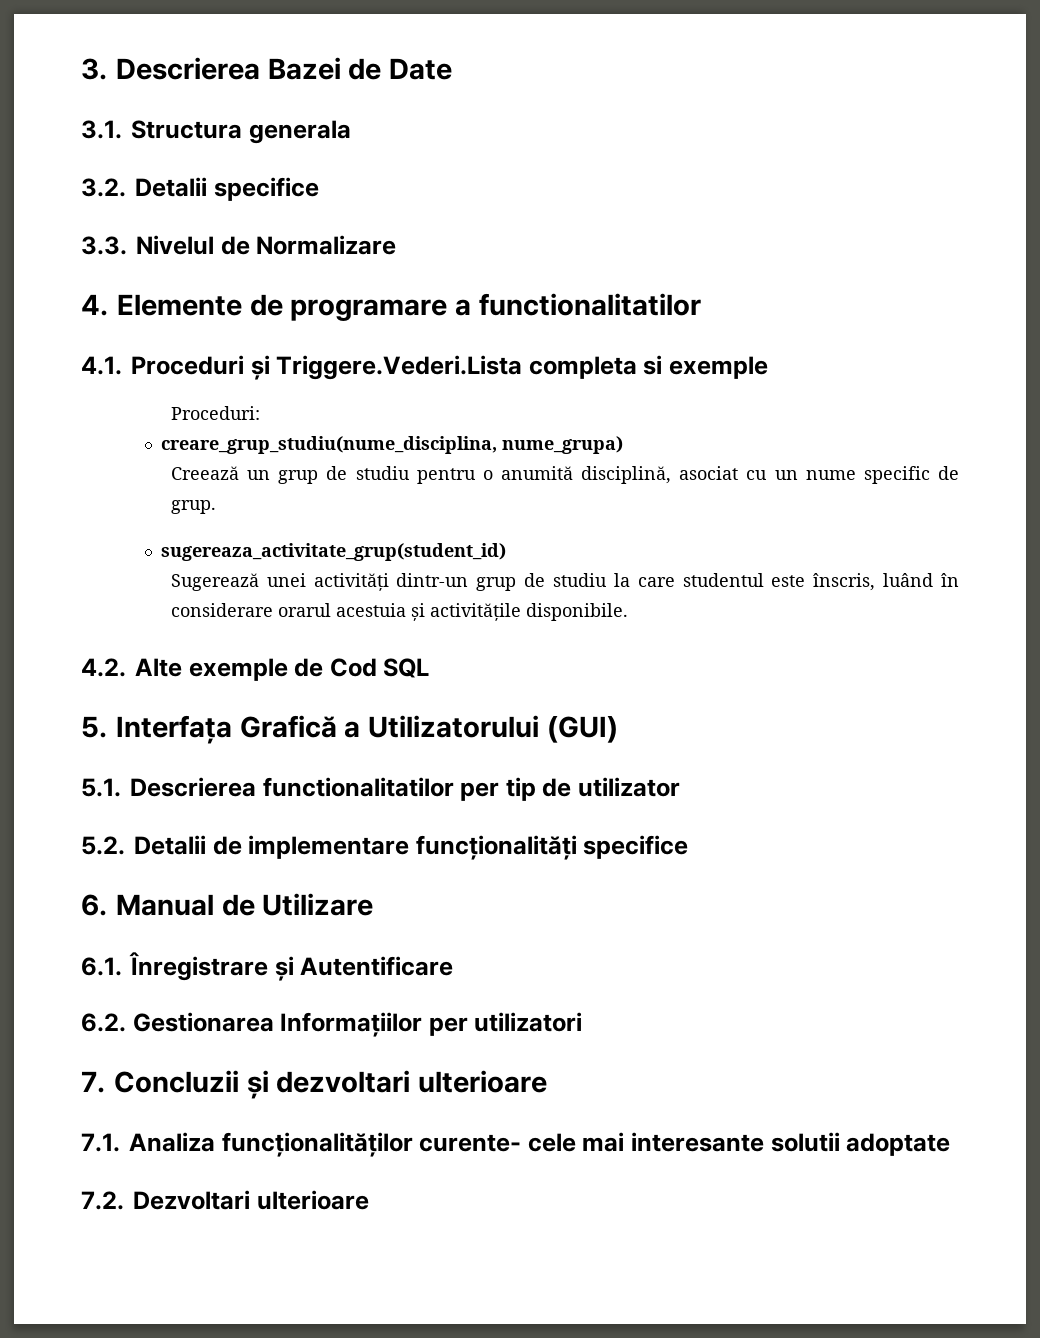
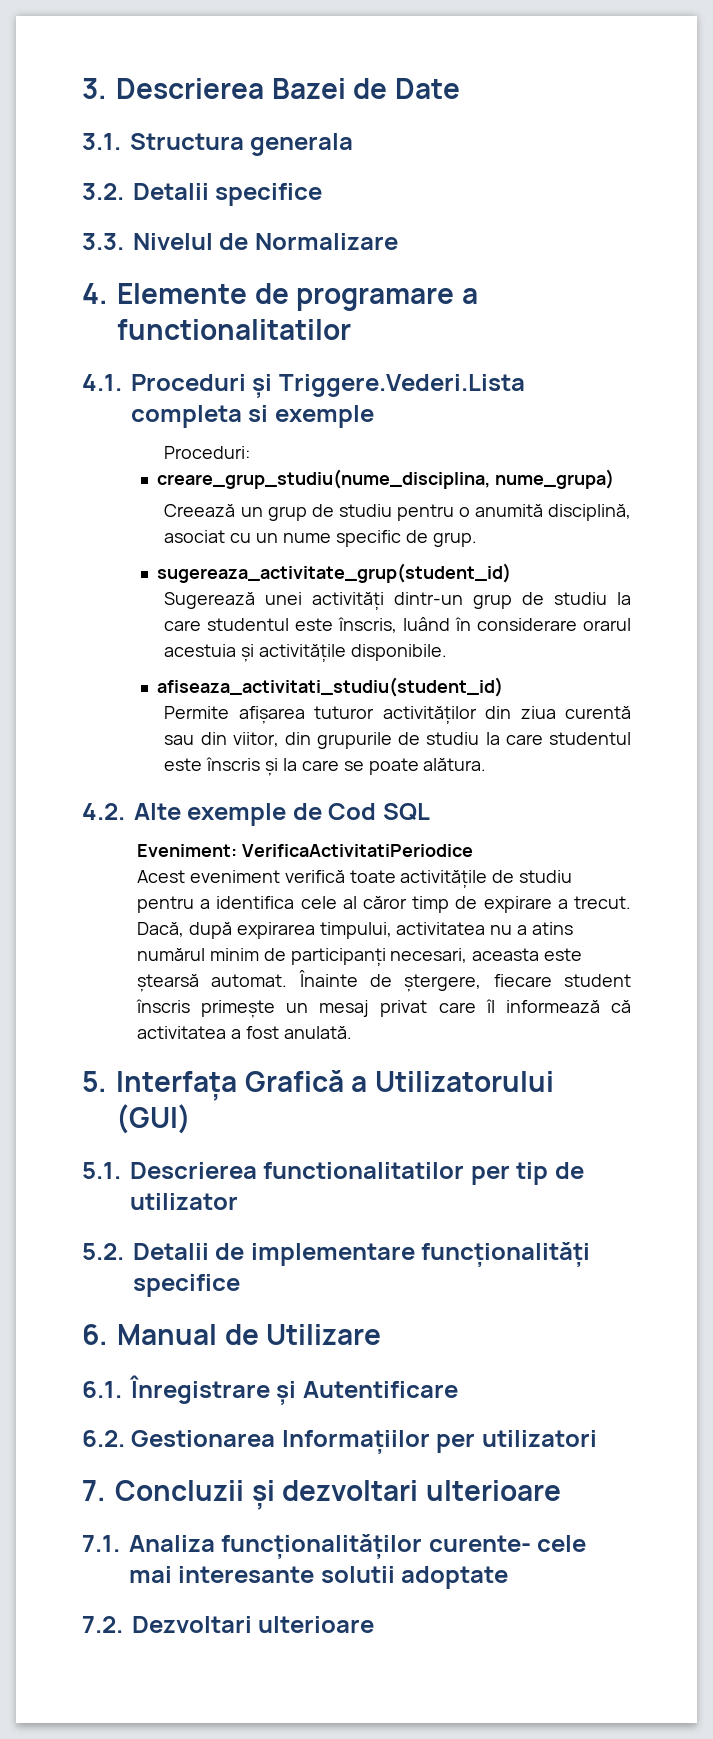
+ afiseaza_activitati_studiu(student_id)
+ Permite afișarea tuturor activităților din ziua curentă sau din viitor, din grupurile de studiu la care studentul este înscris și la care se poate alătura.
+ Eveniment: VerificaActivitatiPeriodice
+ Acest eveniment verifică toate activitățile de studiu pentru a identifica cele al căror timp de expirare a trecut. Dacă, după expirarea timpului, activitatea nu a atins numărul minim de participanți necesari, aceasta este ștearsă automat. Înainte de ștergere, fiecare student înscris primește un mesaj privat care îl informează că activitatea a fost anulată.

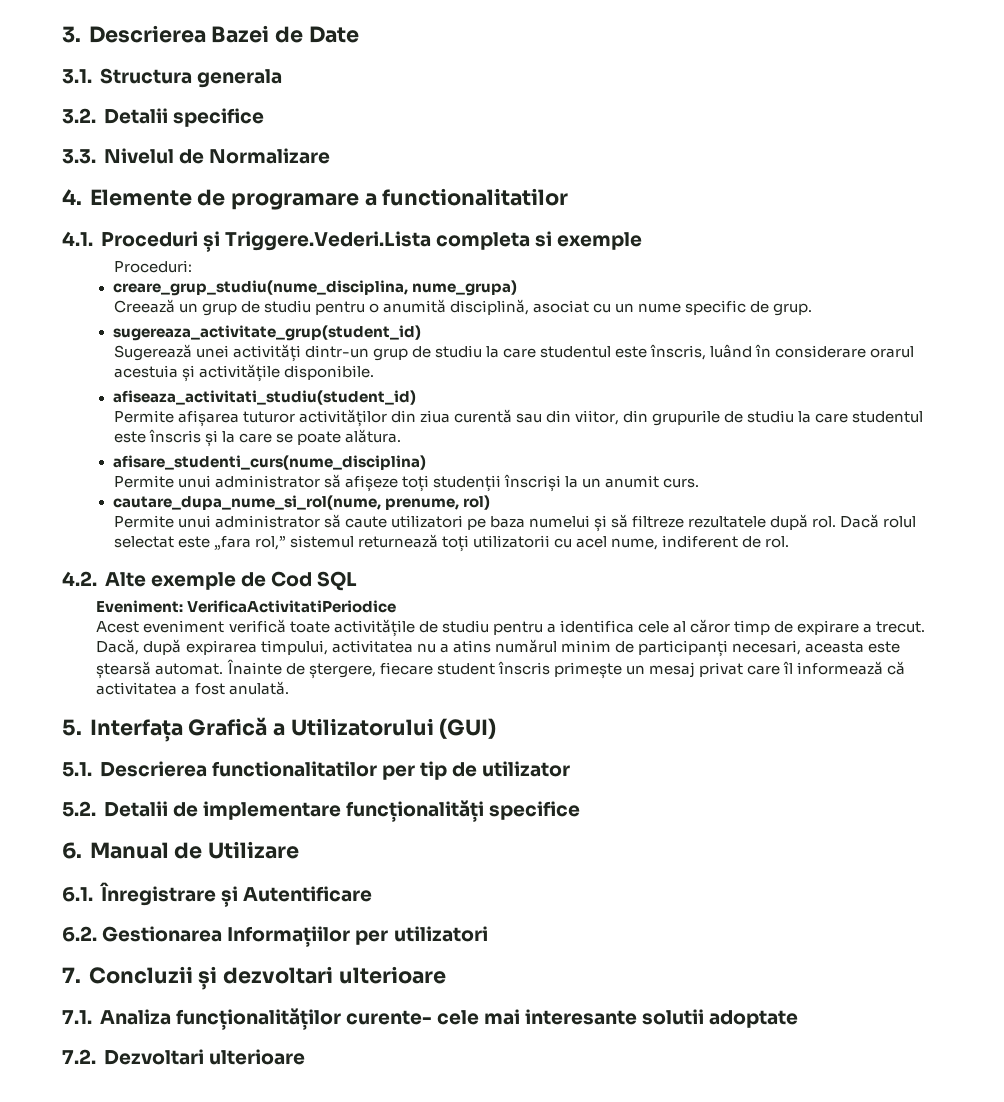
+ afisare_studenti_curs(nume_disciplina)
+ Permite unui administrator să afișeze toți studenții înscriși la un anumit curs.
+ cautare_dupa_nume_si_rol(nume, prenume, rol)
+ Permite unui administrator să caute utilizatori pe baza numelui și să filtreze rezultatele după rol. Dacă rolul selectat este „fara rol,” sistemul returnează toți utilizatorii cu acel nume, indiferent de rol.

